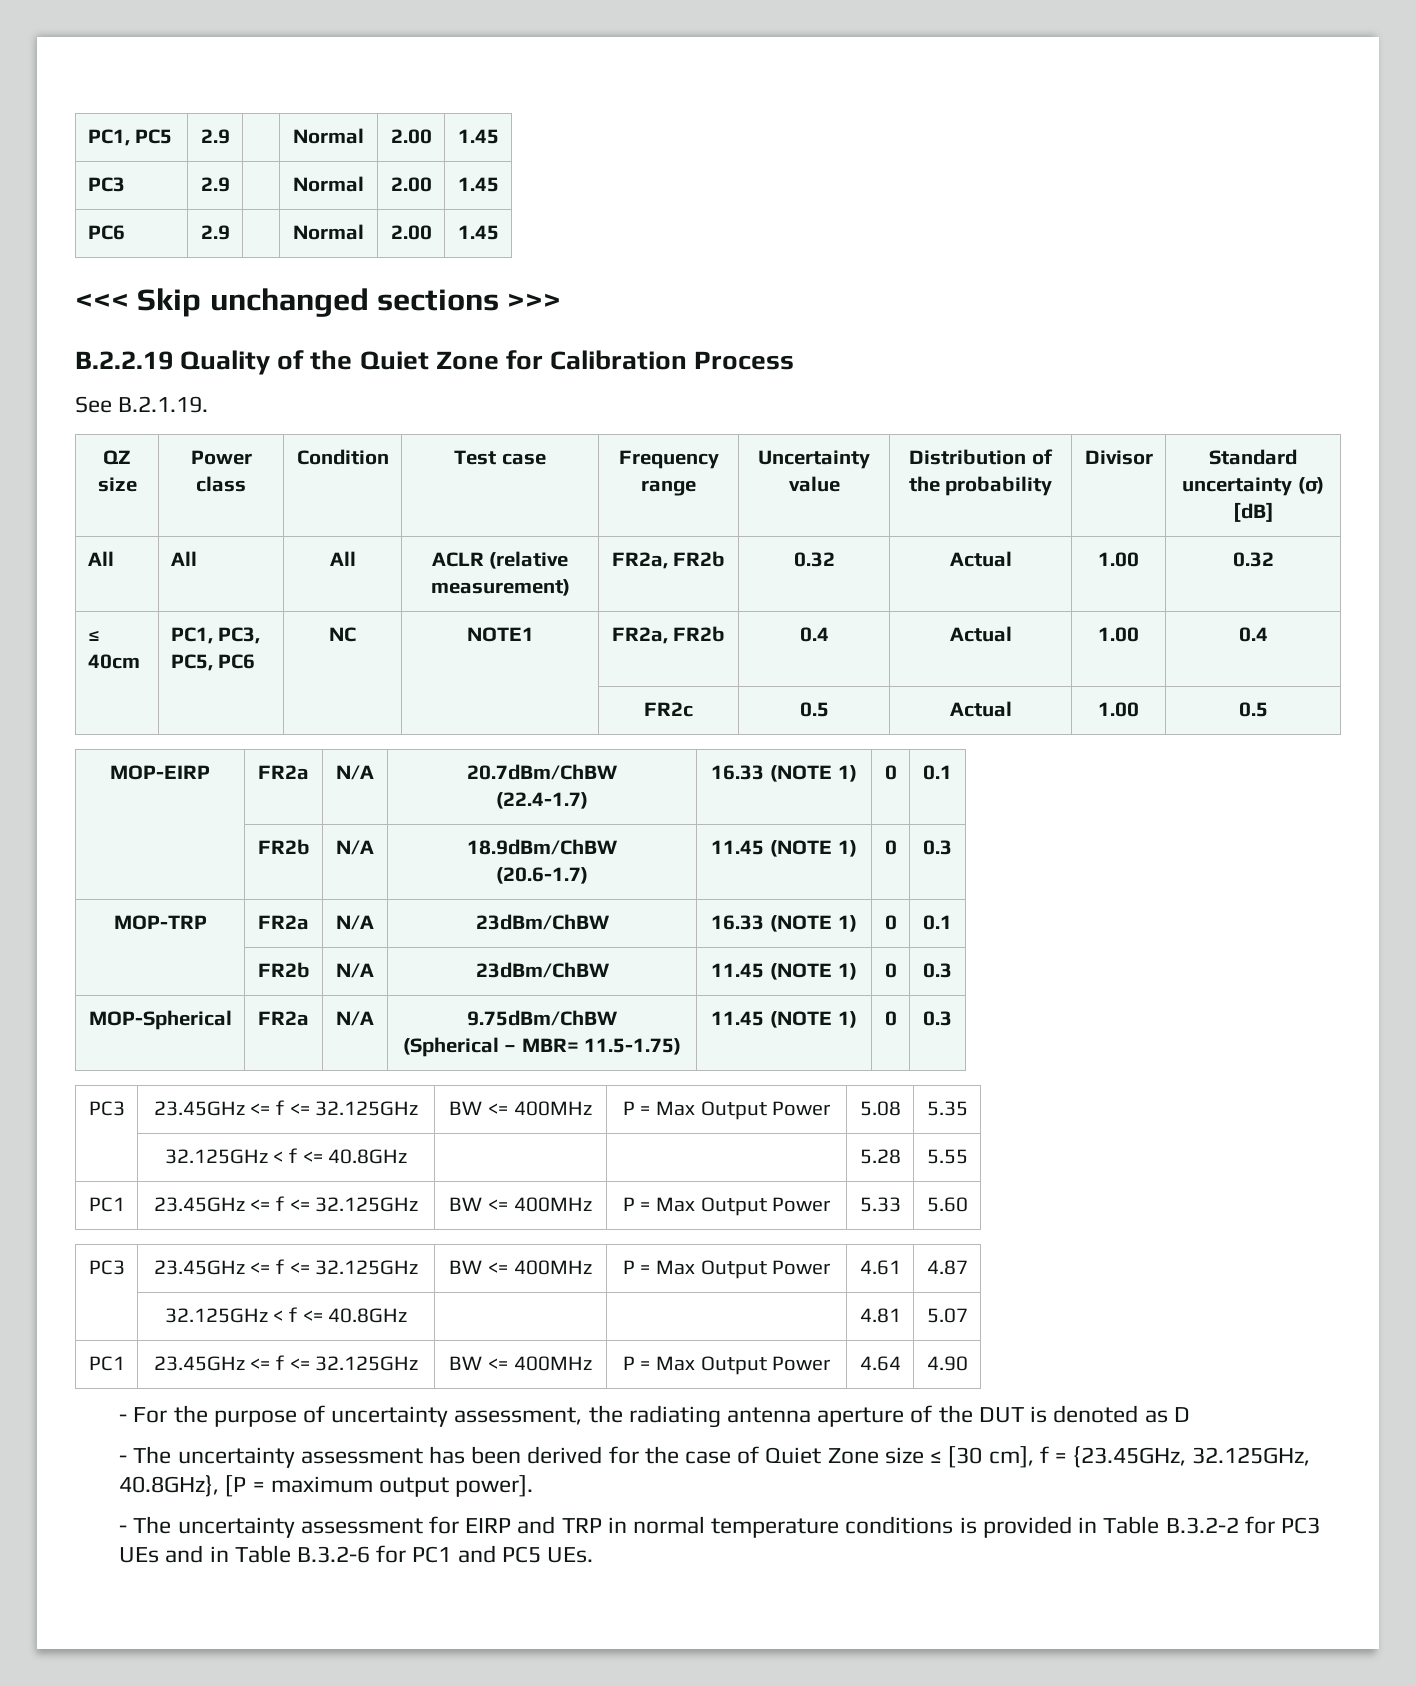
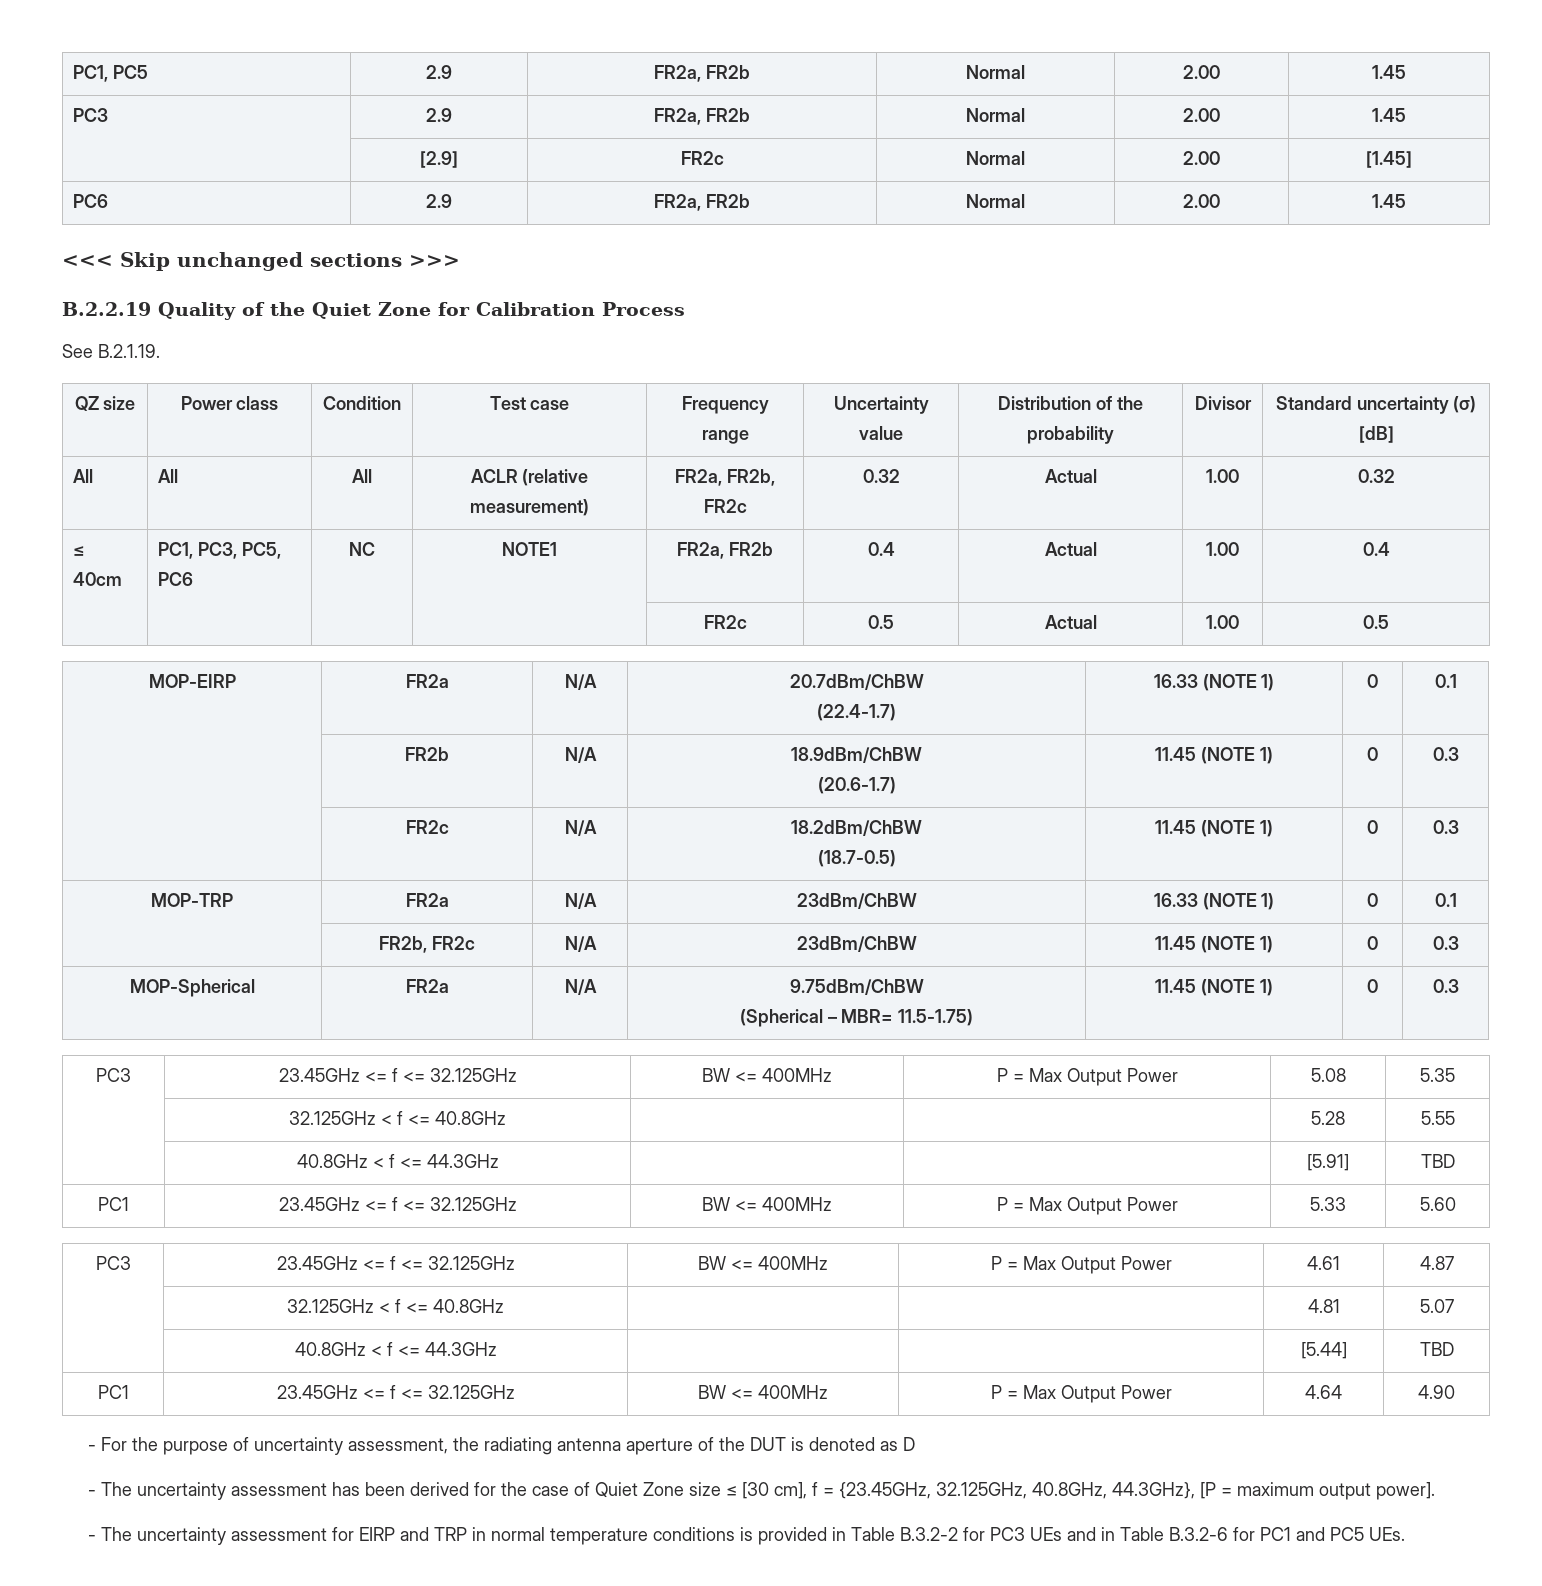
- PC1, PC5 | 2.9 | | Normal | 2.00 | 1.45
+ PC1, PC5 | 2.9 | FR2a, FR2b | Normal | 2.00 | 1.45
- PC3 | 2.9 | | Normal | 2.00 | 1.45
+ PC3 | 2.9 | FR2a, FR2b | Normal | 2.00 | 1.45
+ | [2.9] | FR2c | Normal | 2.00 | [1.45]
- PC6 | 2.9 | | Normal | 2.00 | 1.45
+ PC6 | 2.9 | FR2a, FR2b | Normal | 2.00 | 1.45
- All | All | All | ACLR (relative measurement) | FR2a, FR2b | 0.32 | Actual | 1.00 | 0.32
+ All | All | All | ACLR (relative measurement) | FR2a, FR2b, FR2c | 0.32 | Actual | 1.00 | 0.32
+ | FR2c | N/A | 18.2dBm/ChBW
+ (18.7-0.5) | 11.45 (NOTE 1) | 0 | 0.3
- | FR2b | N/A | 23dBm/ChBW | 11.45 (NOTE 1) | 0 | 0.3
+ | FR2b, FR2c | N/A | 23dBm/ChBW | 11.45 (NOTE 1) | 0 | 0.3
+ | 40.8GHz < f <= 44.3GHz | | | [5.91] | TBD
+ | 40.8GHz < f <= 44.3GHz | | | [5.44] | TBD
- - The uncertainty assessment has been derived for the case of Quiet Zone size ≤ [30 cm], f = {23.45GHz, 32.125GHz, 40.8GHz}, [P = maximum output power].
+ - The uncertainty assessment has been derived for the case of Quiet Zone size ≤ [30 cm], f = {23.45GHz, 32.125GHz, 40.8GHz, 44.3GHz}, [P = maximum output power].

